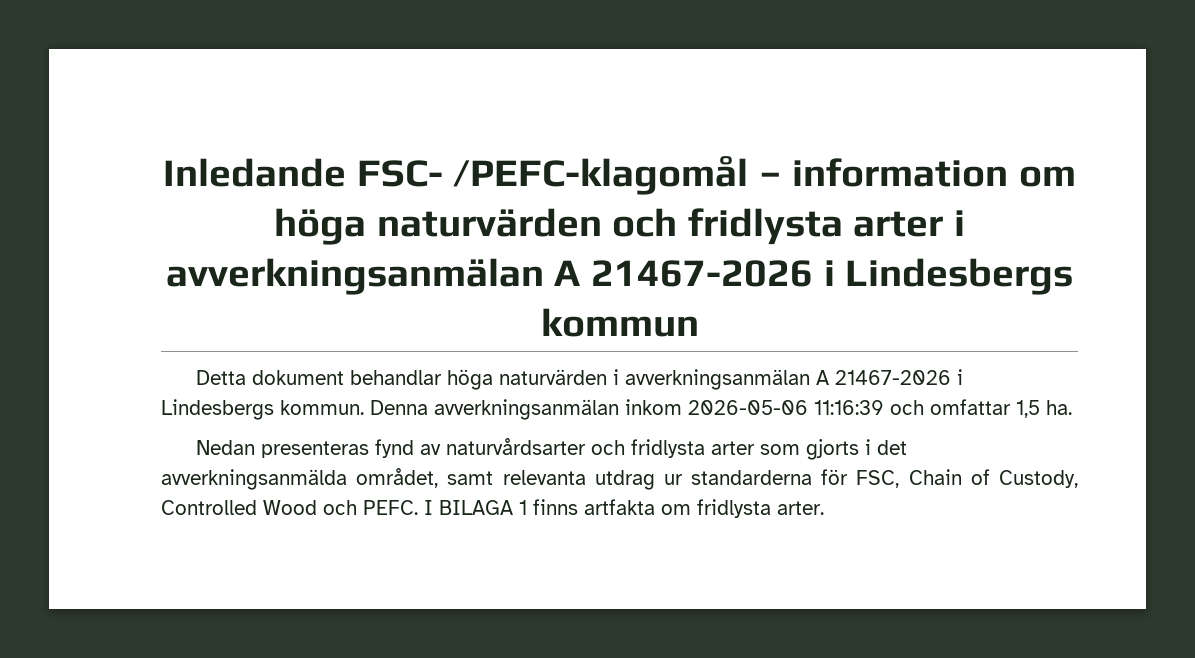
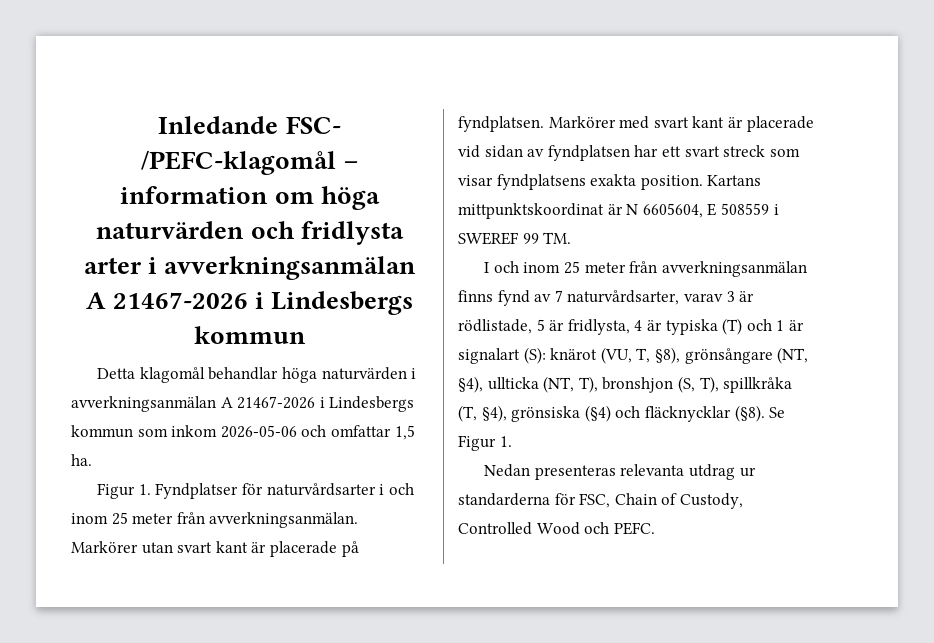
- Detta dokument behandlar höga naturvärden i avverkningsanmälan A 21467-2026 i Lindesbergs kommun. Denna avverkningsanmälan inkom 2026-05-06 11:16:39 och omfattar 1,5 ha.
+ Detta klagomål behandlar höga naturvärden i avverkningsanmälan A 21467-2026 i Lindesbergs kommun som inkom 2026-05-06 och omfattar 1,5 ha.
- Nedan presenteras fynd av naturvårdsarter och fridlysta arter som gjorts i det avverkningsanmälda området, samt relevanta utdrag ur standarderna för FSC, Chain of Custody, Controlled Wood och PEFC. I BILAGA 1 finns artfakta om fridlysta arter.
+ Figur 1. Fyndplatser för naturvårdsarter i och inom 25 meter från avverkningsanmälan. Markörer utan svart kant är placerade på fyndplatsen. Markörer med svart kant är placerade vid sidan av fyndplatsen har ett svart streck som visar fyndplatsens exakta position. Kartans mittpunktskoordinat är N 6605604, E 508559 i SWEREF 99 TM.
+ I och inom 25 meter från avverkningsanmälan finns fynd av 7 naturvårdsarter, varav 3 är rödlistade, 5 är fridlysta, 4 är typiska (T) och 1 är signalart (S): knärot (VU, T, §8), grönsångare (NT, §4), ullticka (NT, T), bronshjon (S, T), spillkråka (T, §4), grönsiska (§4) och fläcknycklar (§8). Se Figur 1.
+ Nedan presenteras relevanta utdrag ur standarderna för FSC, Chain of Custody, Controlled Wood och PEFC.

